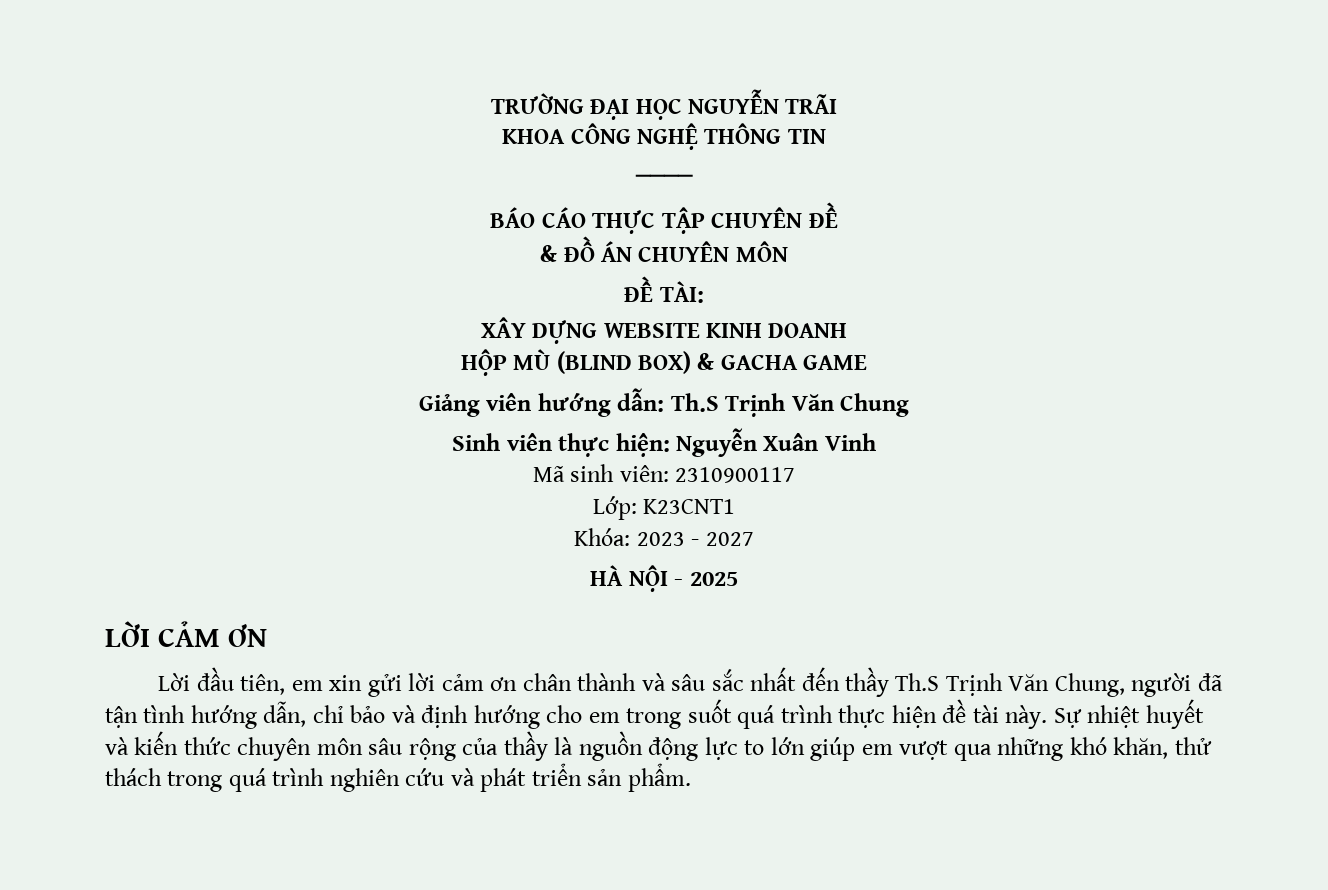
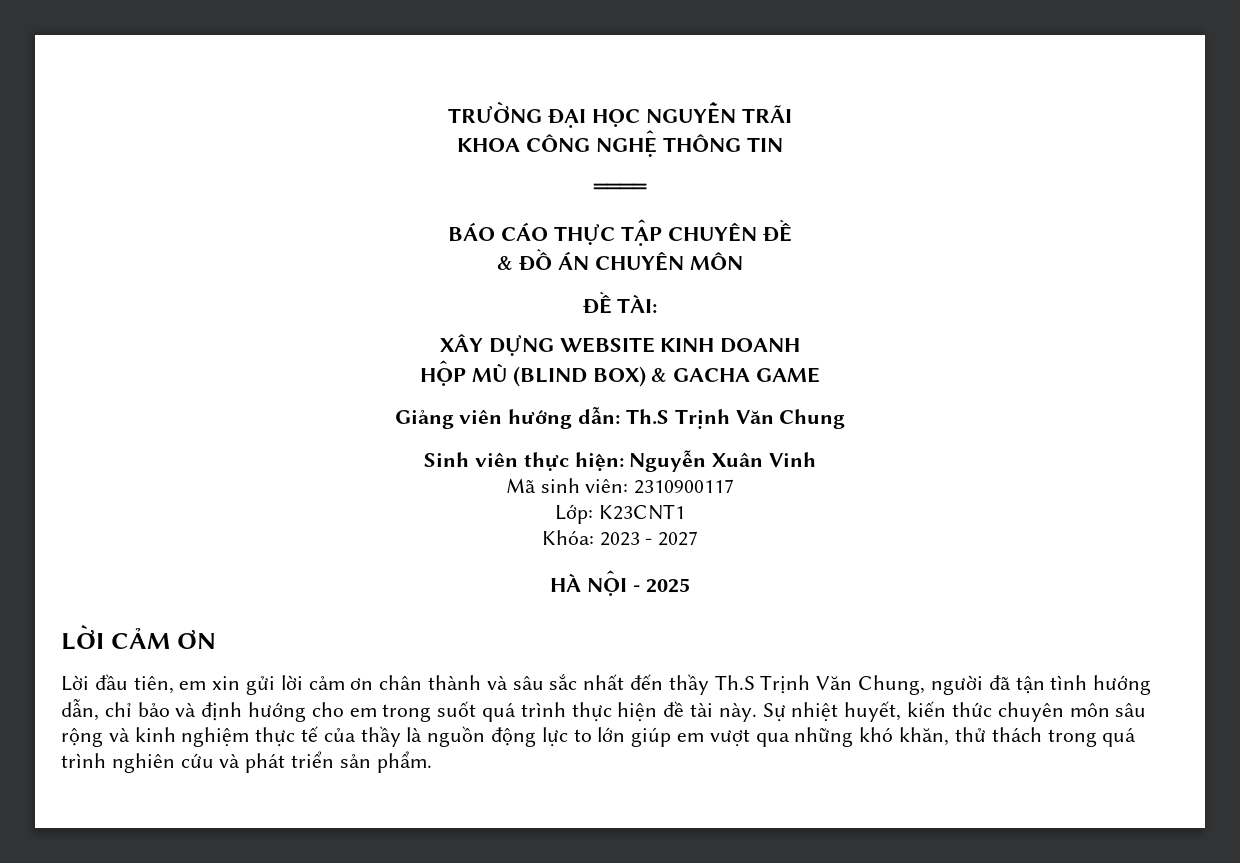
- ────
+ ════
- Sự nhiệt huyết và kiến thức chuyên môn sâu rộng của thầy là nguồn động lực to lớn giúp em vượt qua những khó khăn, thử thách trong quá trình nghiên cứu và phát triển sản phẩm.
+ Sự nhiệt huyết, kiến thức chuyên môn sâu rộng và kinh nghiệm thực tế của thầy là nguồn động lực to lớn giúp em vượt qua những khó khăn, thử thách trong quá trình nghiên cứu và phát triển sản phẩm.

